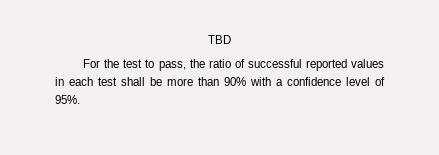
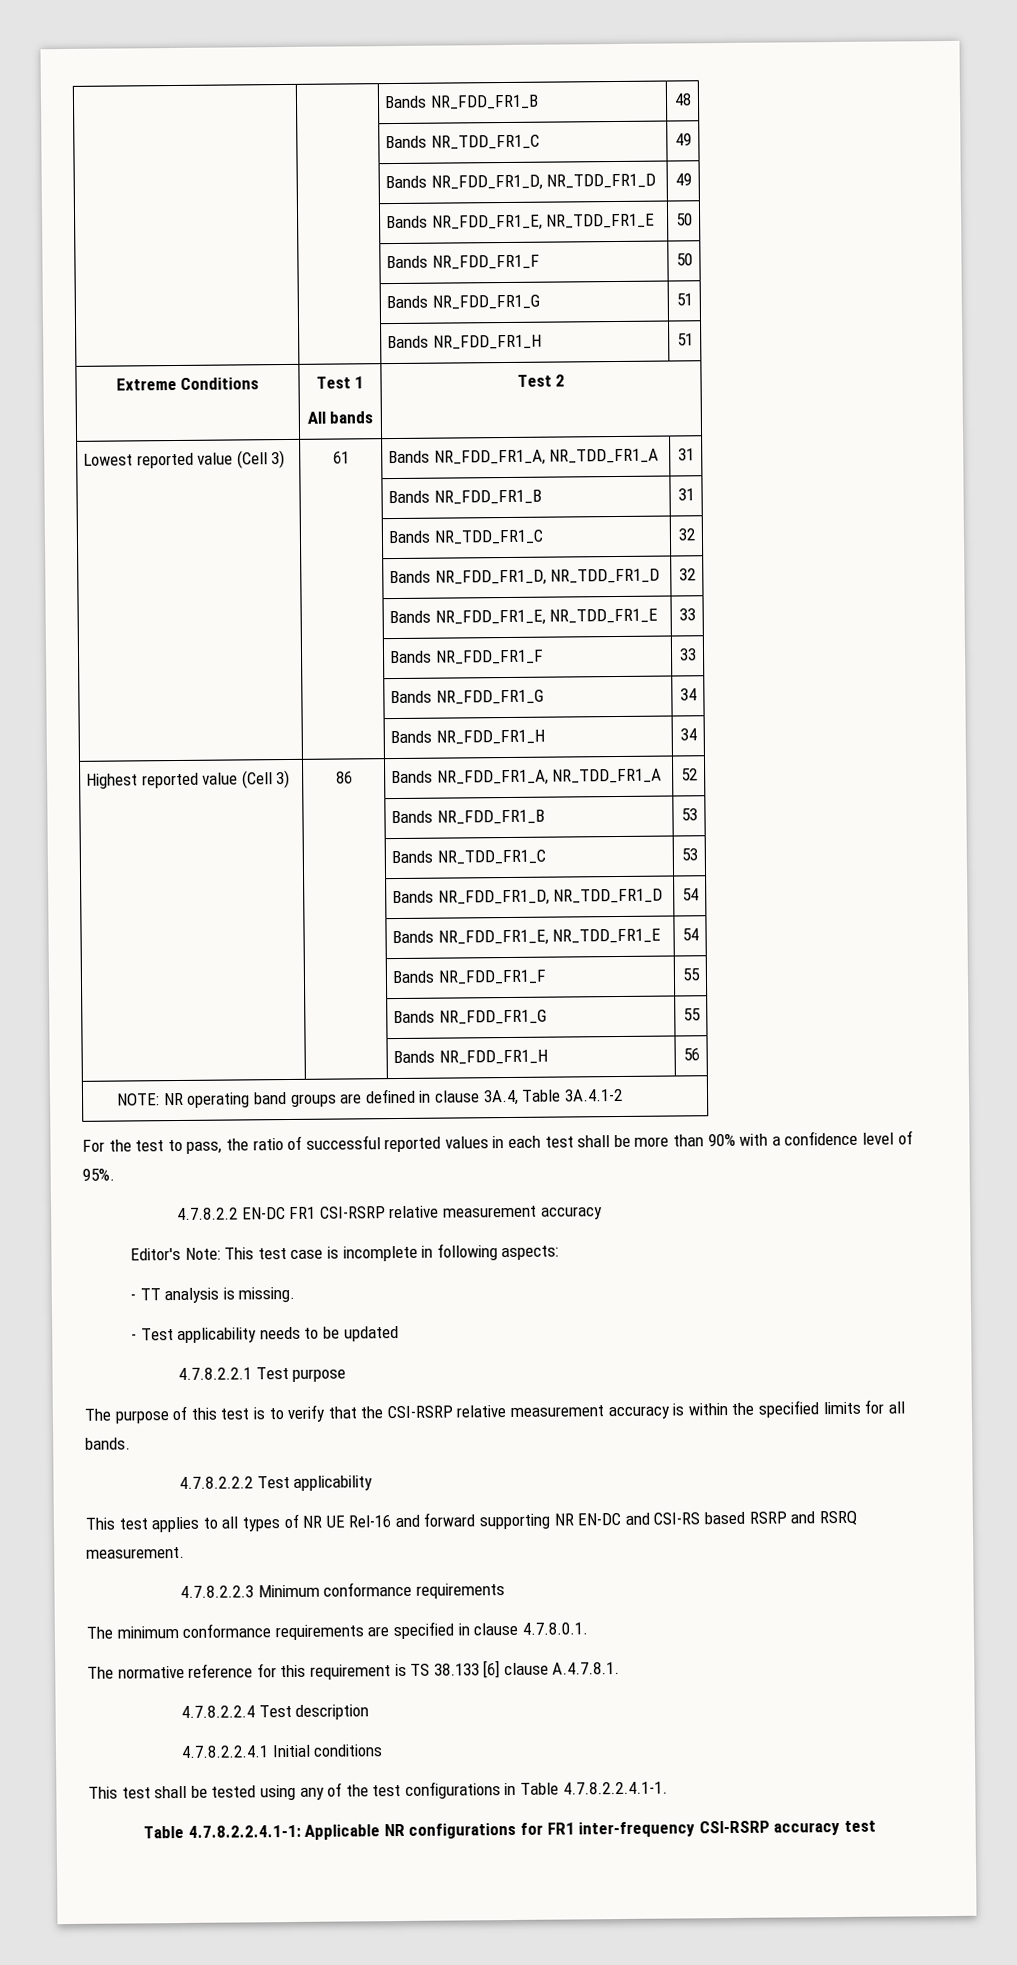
- TBD
+ | | Bands NR_FDD_FR1_B | 48
+ | | Bands NR_TDD_FR1_C | 49
+ | | Bands NR_FDD_FR1_D, NR_TDD_FR1_D | 49
+ | | Bands NR_FDD_FR1_E, NR_TDD_FR1_E | 50
+ | | Bands NR_FDD_FR1_F | 50
+ | | Bands NR_FDD_FR1_G | 51
+ | | Bands NR_FDD_FR1_H | 51
+ Extreme Conditions | Test 1
+ All bands | Test 2
+ Lowest reported value (Cell 3) | 61 | Bands NR_FDD_FR1_A, NR_TDD_FR1_A | 31
+ | | Bands NR_FDD_FR1_B | 31
+ | | Bands NR_TDD_FR1_C | 32
+ | | Bands NR_FDD_FR1_D, NR_TDD_FR1_D | 32
+ | | Bands NR_FDD_FR1_E, NR_TDD_FR1_E | 33
+ | | Bands NR_FDD_FR1_F | 33
+ | | Bands NR_FDD_FR1_G | 34
+ | | Bands NR_FDD_FR1_H | 34
+ Highest reported value (Cell 3) | 86 | Bands NR_FDD_FR1_A, NR_TDD_FR1_A | 52
+ | | Bands NR_FDD_FR1_B | 53
+ | | Bands NR_TDD_FR1_C | 53
+ | | Bands NR_FDD_FR1_D, NR_TDD_FR1_D | 54
+ | | Bands NR_FDD_FR1_E, NR_TDD_FR1_E | 54
+ | | Bands NR_FDD_FR1_F | 55
+ | | Bands NR_FDD_FR1_G | 55
+ | | Bands NR_FDD_FR1_H | 56
+ NOTE: NR operating band groups are defined in clause 3A.4, Table 3A.4.1-2
+ 4.7.8.2.2 EN-DC FR1 CSI-RSRP relative measurement accuracy
+ Editor's Note: This test case is incomplete in following aspects:
+ - TT analysis is missing.
+ - Test applicability needs to be updated
+ 4.7.8.2.2.1 Test purpose
+ The purpose of this test is to verify that the CSI-RSRP relative measurement accuracy is within the specified limits for all bands.
+ 4.7.8.2.2.2 Test applicability
+ This test applies to all types of NR UE Rel-16 and forward supporting NR EN-DC and CSI-RS based RSRP and RSRQ measurement.
+ 4.7.8.2.2.3 Minimum conformance requirements
+ The minimum conformance requirements are specified in clause 4.7.8.0.1.
+ The normative reference for this requirement is TS 38.133 [6] clause A.4.7.8.1.
+ 4.7.8.2.2.4 Test description
+ 4.7.8.2.2.4.1 Initial conditions
+ This test shall be tested using any of the test configurations in Table 4.7.8.2.2.4.1-1.
+ Table 4.7.8.2.2.4.1-1: Applicable NR configurations for FR1 inter-frequency CSI-RSRP accuracy test

